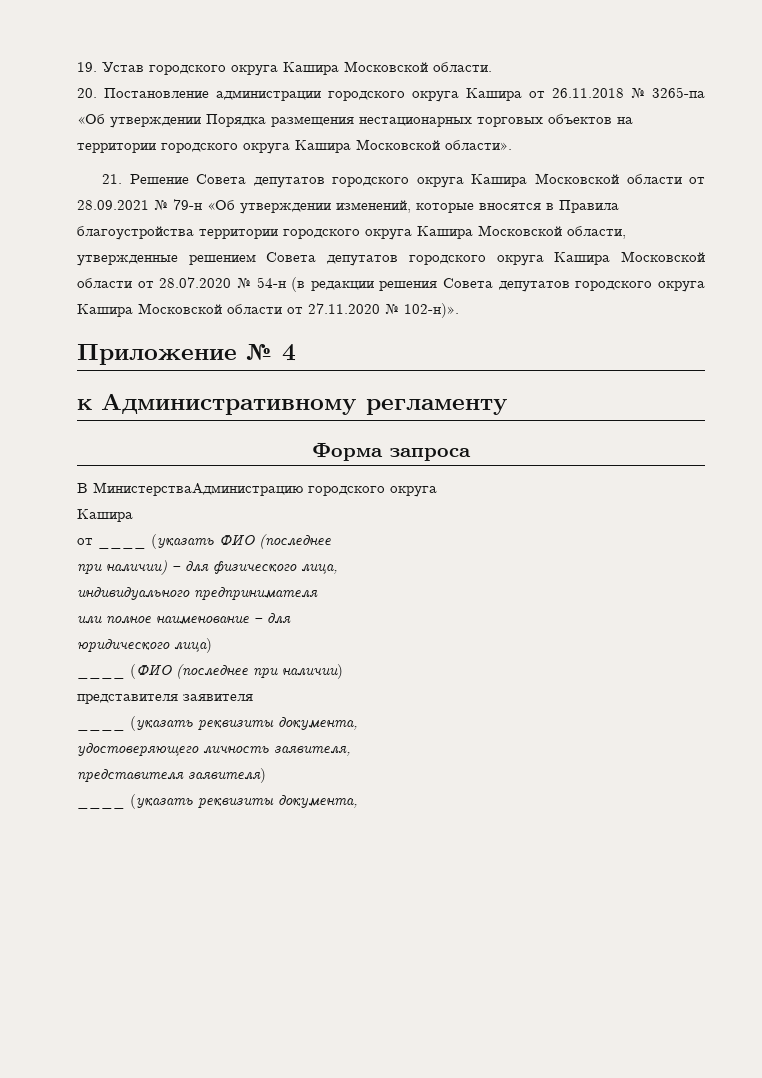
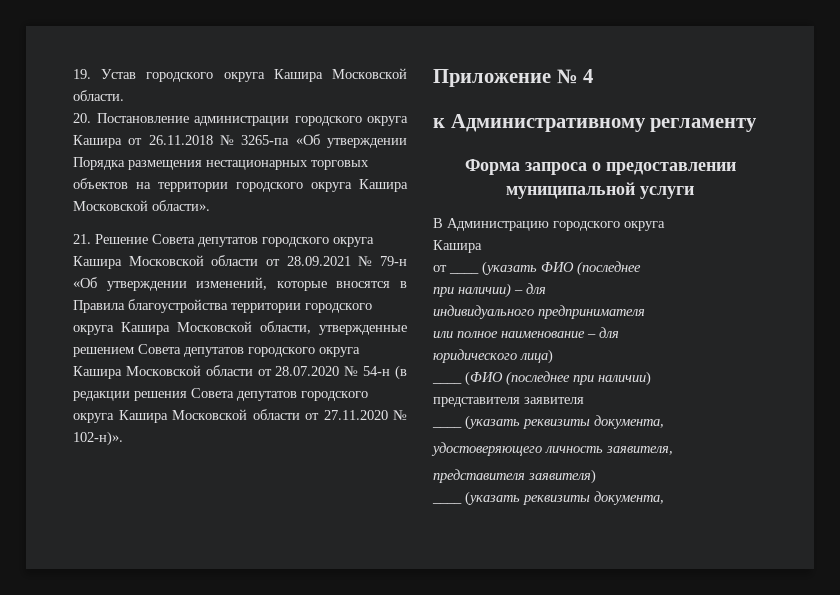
- Форма запроса
+ Форма запроса о предоставлении муниципальной услуги
- В МинистерстваАдминистрацию городского округа
+ В Администрацию городского округа
- при наличии) – для физического лица,
+ при наличии) – для

